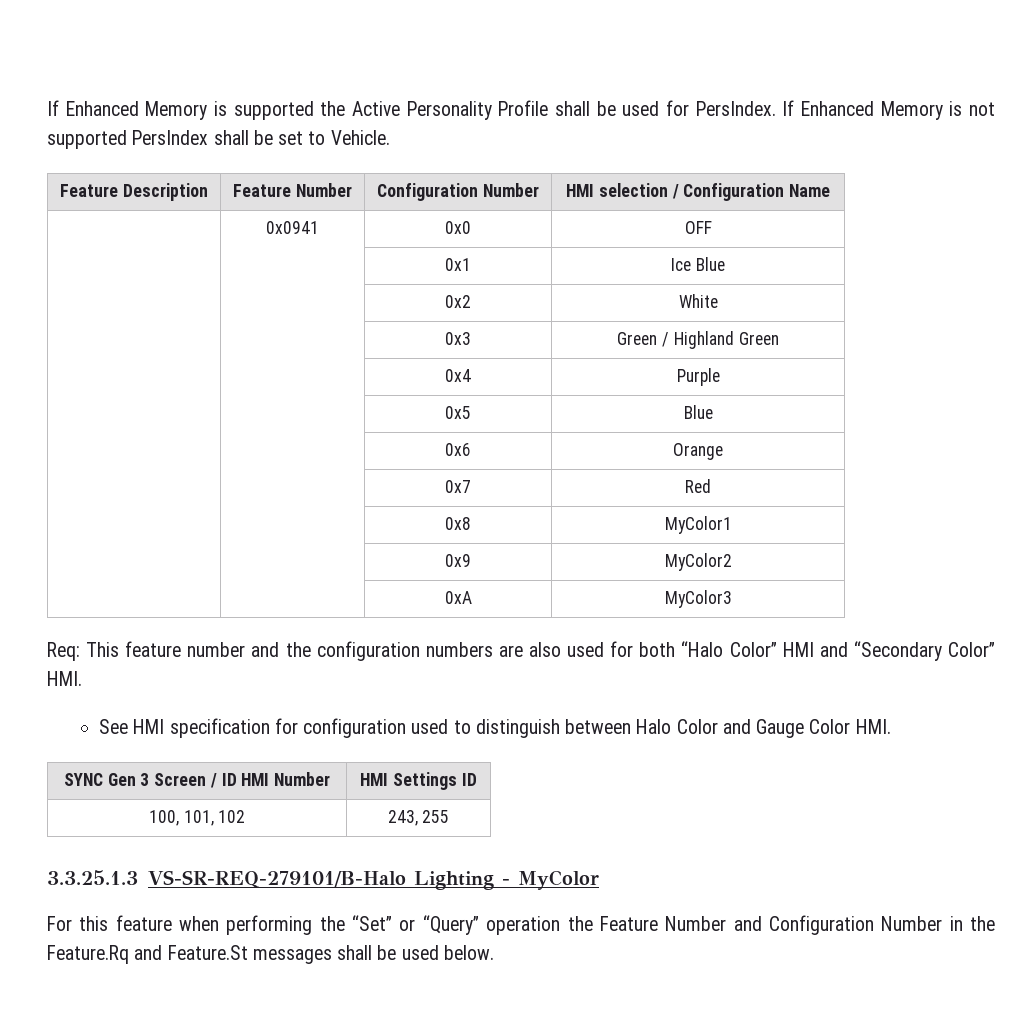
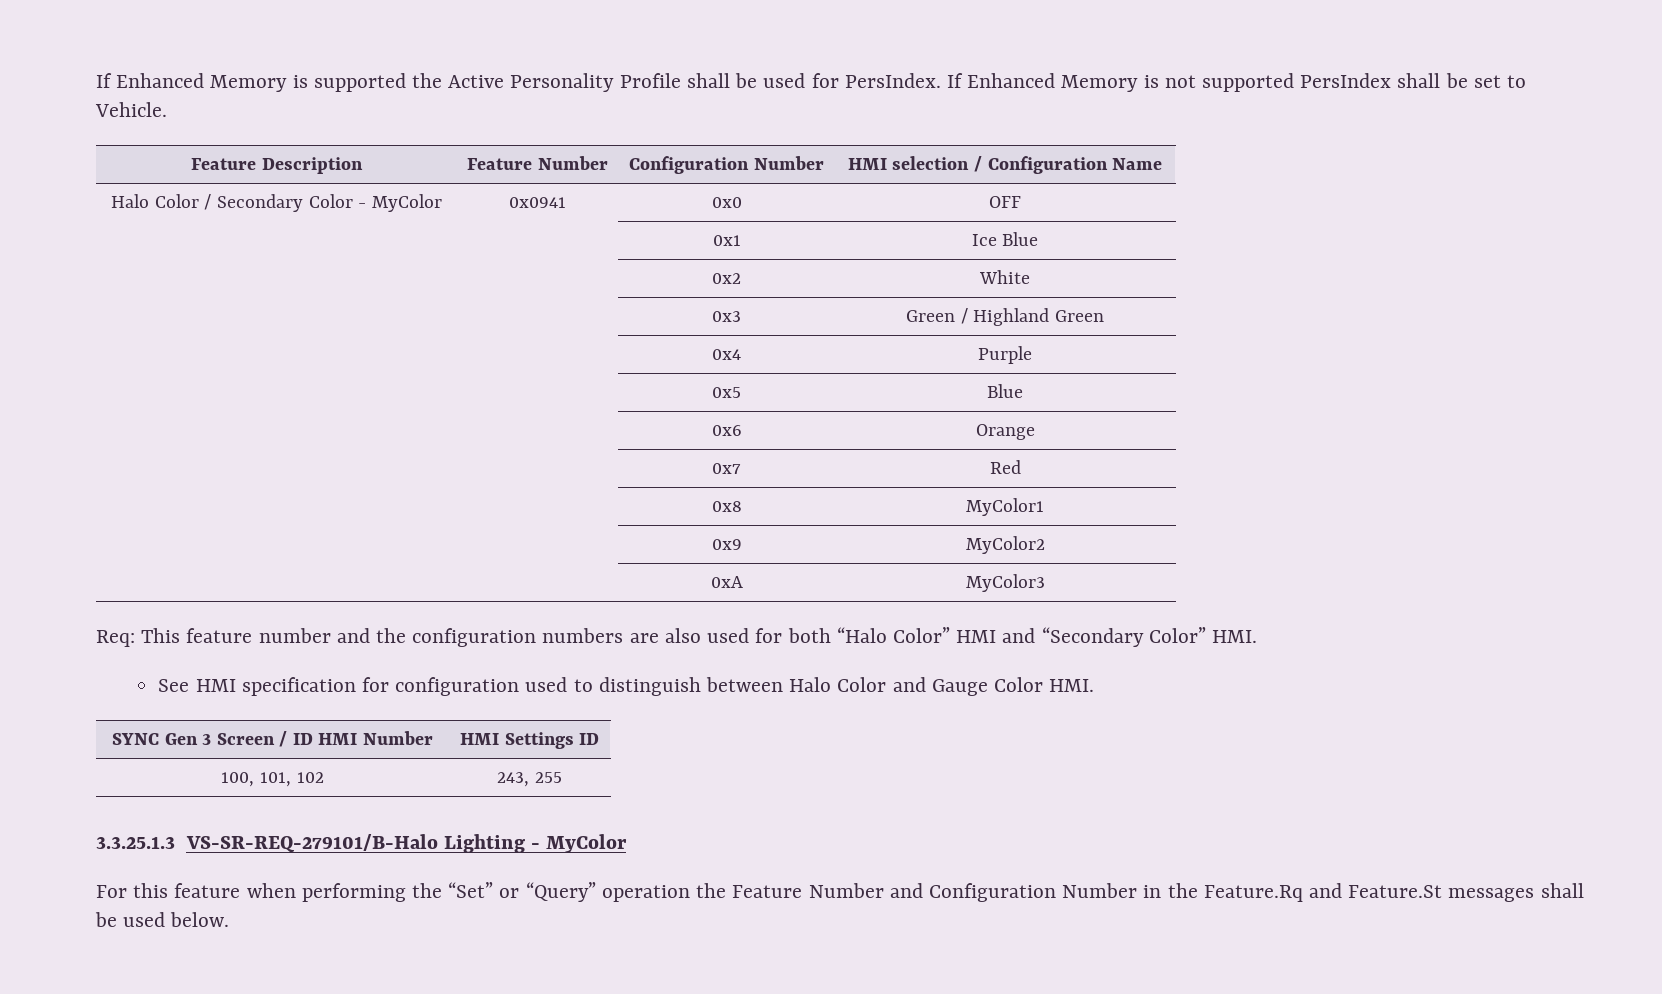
- | 0x0941 | 0x0 | OFF
+ Halo Color / Secondary Color - MyColor | 0x0941 | 0x0 | OFF

